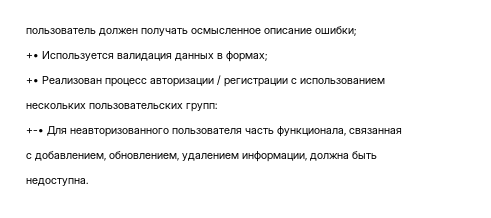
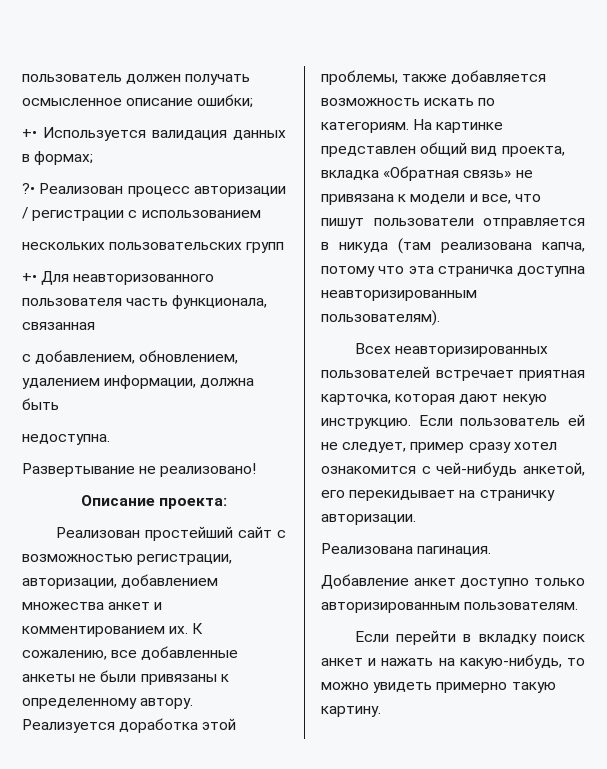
- +• Реализован процесс авторизации / регистрации с использованием
+ ?• Реализован процесс авторизации / регистрации с использованием
- нескольких пользовательских групп:
- +-• Для неавторизованного пользователя часть функционала, связанная
+ нескольких пользовательских групп
+ +• Для неавторизованного пользователя часть функционала, связанная
+ Развертывание не реализовано!
+ Описание проекта:
+ Реализован простейший сайт с возможностью регистрации, авторизации, добавлением множества анкет и комментированием их. К сожалению, все добавленные анкеты не были привязаны к определенному автору. Реализуется доработка этой проблемы, также добавляется возможность искать по категориям. На картинке представлен общий вид проекта, вкладка «Обратная связь» не привязана к модели и все, что пишут пользователи отправляется в никуда (там реализована капча, потому что эта страничка доступна неавторизированным пользователям).
+ Всех неавторизированных пользователей встречает приятная карточка, которая дают некую инструкцию. Если пользователь ей не следует, пример сразу хотел ознакомится с чей-нибудь анкетой, его перекидывает на страничку авторизации.
+ Реализована пагинация.
+ Добавление анкет доступно только авторизированным пользователям.
+ Если перейти в вкладку поиск анкет и нажать на какую-нибудь, то можно увидеть примерно такую картину.

